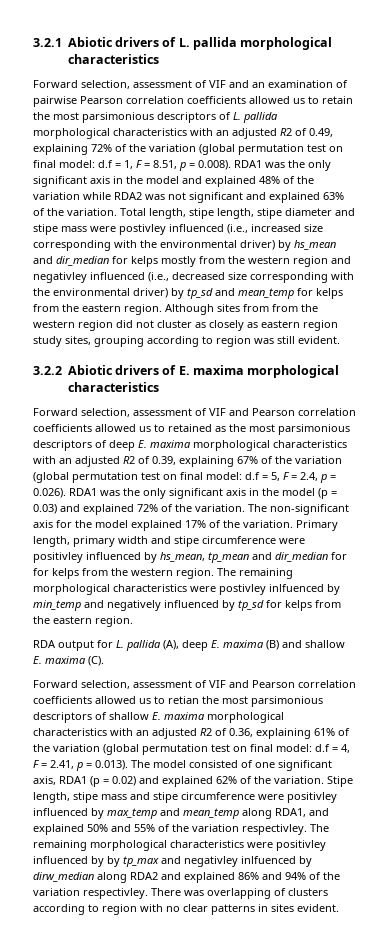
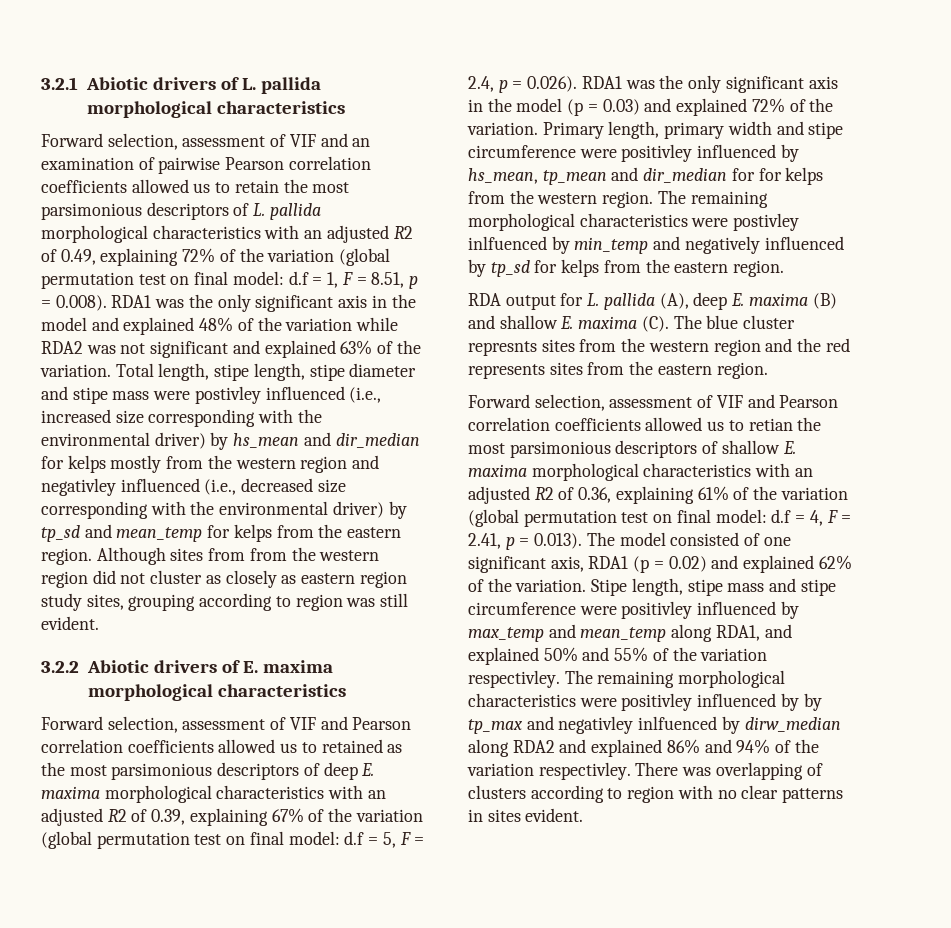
- The non-significant axis for the model explained 17% of the variation.
- RDA output for L. pallida (A), deep E. maxima (B) and shallow E. maxima (C).
+ RDA output for L. pallida (A), deep E. maxima (B) and shallow E. maxima (C). The blue cluster represnts sites from the western region and the red represents sites from the eastern region.

